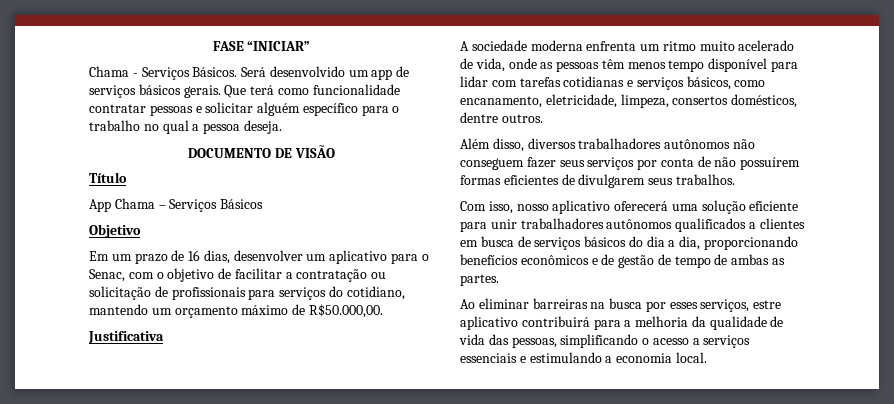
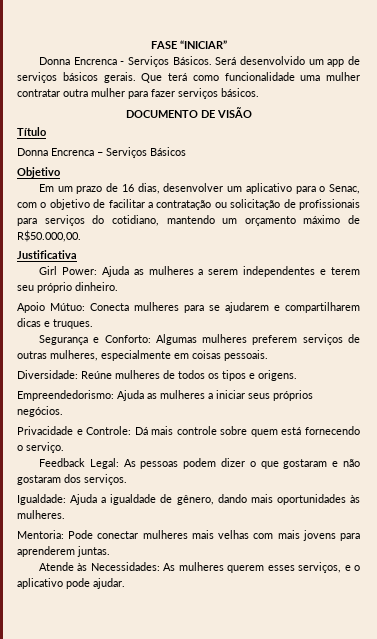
- Chama - Serviços Básicos.
+ Donna Encrenca - Serviços Básicos.
- Que terá como funcionalidade contratar pessoas e solicitar alguém específico para o trabalho no qual a pessoa deseja.
+ Que terá como funcionalidade uma mulher contratar outra mulher para fazer serviços básicos.
- App Chama – Serviços Básicos
+ Donna Encrenca – Serviços Básicos
- A sociedade moderna enfrenta um ritmo muito acelerado de vida, onde as pessoas têm menos tempo disponível para lidar com tarefas cotidianas e serviços básicos, como encanamento, eletricidade, limpeza, consertos domésticos, dentre outros.
- Além disso, diversos trabalhadores autônomos não conseguem fazer seus serviços por conta de não possuírem formas eficientes de divulgarem seus trabalhos.
- Com isso, nosso aplicativo oferecerá uma solução eficiente para unir trabalhadores autônomos qualificados a clientes em busca de serviços básicos do dia a dia, proporcionando benefícios econômicos e de gestão de tempo de ambas as partes.
- Ao eliminar barreiras na busca por esses serviços, estre aplicativo contribuirá para a melhoria da qualidade de vida das pessoas, simplificando o acesso a serviços essenciais e estimulando a economia local.
+ Girl Power: Ajuda as mulheres a serem independentes e terem seu próprio dinheiro.
+ Apoio Mútuo: Conecta mulheres para se ajudarem e compartilharem dicas e truques.
+ Segurança e Conforto: Algumas mulheres preferem serviços de outras mulheres, especialmente em coisas pessoais.
+ Diversidade: Reúne mulheres de todos os tipos e origens.
+ Empreendedorismo: Ajuda as mulheres a iniciar seus próprios negócios.
+ Privacidade e Controle: Dá mais controle sobre quem está fornecendo o serviço.
+ Feedback Legal: As pessoas podem dizer o que gostaram e não gostaram dos serviços.
+ Igualdade: Ajuda a igualdade de gênero, dando mais oportunidades às mulheres.
+ Mentoria: Pode conectar mulheres mais velhas com mais jovens para aprenderem juntas.
+ Atende às Necessidades: As mulheres querem esses serviços, e o aplicativo pode ajudar.

